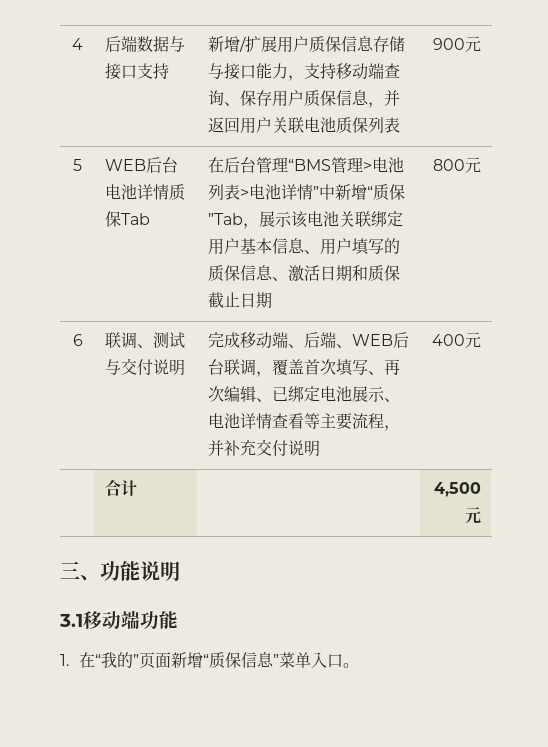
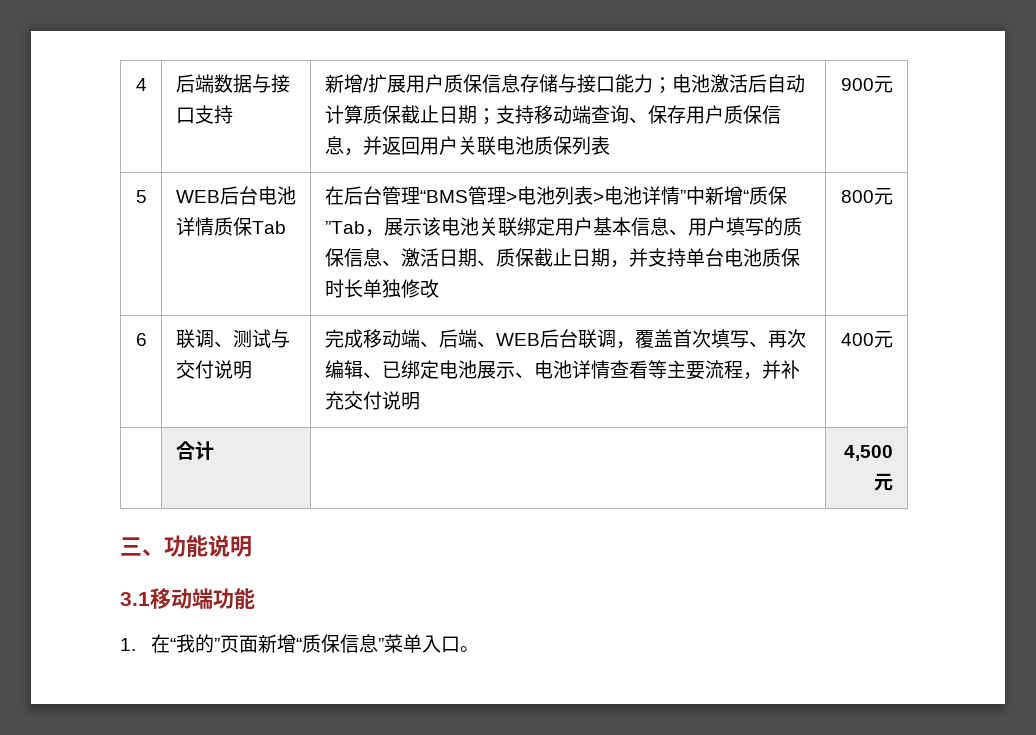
- 4 | 后端数据与接口支持 | 新增/扩展用户质保信息存储与接口能力，支持移动端查询、保存用户质保信息，并返回用户关联电池质保列表 | 900元
+ 4 | 后端数据与接口支持 | 新增/扩展用户质保信息存储与接口能力；电池激活后自动计算质保截止日期；支持移动端查询、保存用户质保信息，并返回用户关联电池质保列表 | 900元
- 在后台管理“BMS管理>电池列表>电池详情”中新增“质保”Tab，展示该电池关联绑定用户基本信息、用户填写的质保信息、激活日期和质保截止日期
+ 在后台管理“BMS管理>电池列表>电池详情”中新增“质保”Tab，展示该电池关联绑定用户基本信息、用户填写的质保信息、激活日期、质保截止日期，并支持单台电池质保时长单独修改

